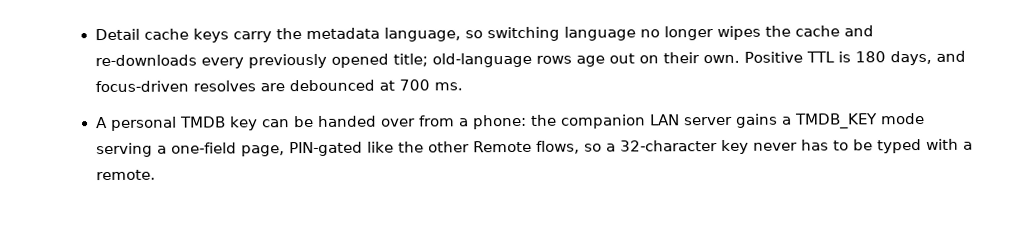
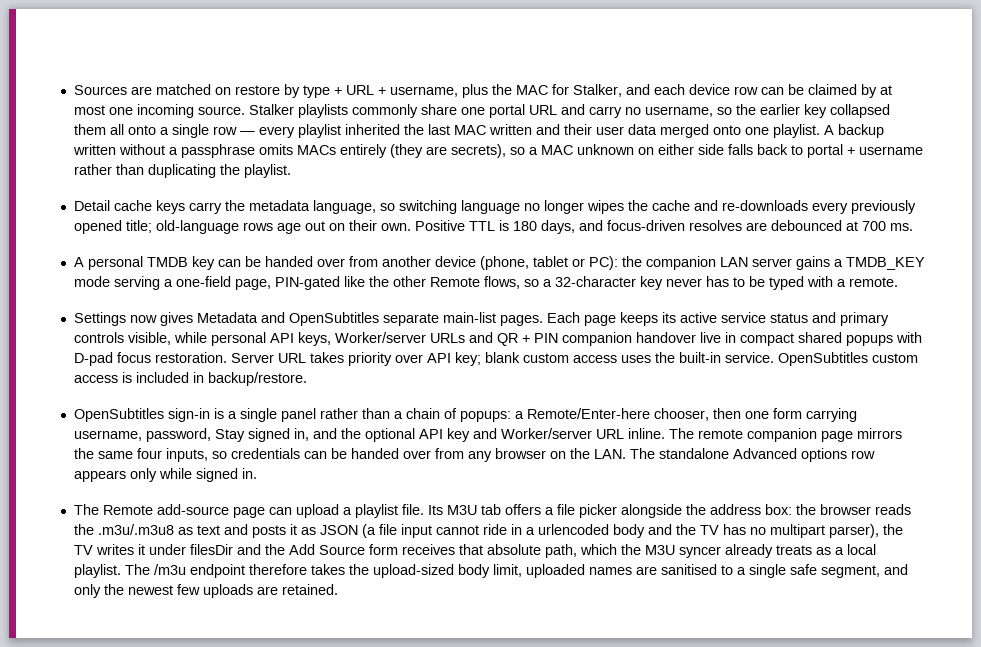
+ Sources are matched on restore by type + URL + username, plus the MAC for Stalker, and each device row can be claimed by at most one incoming source. Stalker playlists commonly share one portal URL and carry no username, so the earlier key collapsed them all onto a single row — every playlist inherited the last MAC written and their user data merged onto one playlist. A backup written without a passphrase omits MACs entirely (they are secrets), so a MAC unknown on either side falls back to portal + username rather than duplicating the playlist.
- A personal TMDB key can be handed over from a phone: the companion LAN server gains a TMDB_KEY mode serving a one-field page, PIN-gated like the other Remote flows, so a 32-character key never has to be typed with a remote.
+ A personal TMDB key can be handed over from another device (phone, tablet or PC): the companion LAN server gains a TMDB_KEY mode serving a one-field page, PIN-gated like the other Remote flows, so a 32-character key never has to be typed with a remote.
+ Settings now gives Metadata and OpenSubtitles separate main-list pages. Each page keeps its active service status and primary controls visible, while personal API keys, Worker/server URLs and QR + PIN companion handover live in compact shared popups with D-pad focus restoration. Server URL takes priority over API key; blank custom access uses the built-in service. OpenSubtitles custom access is included in backup/restore.
+ OpenSubtitles sign-in is a single panel rather than a chain of popups: a Remote/Enter-here chooser, then one form carrying username, password, Stay signed in, and the optional API key and Worker/server URL inline. The remote companion page mirrors the same four inputs, so credentials can be handed over from any browser on the LAN. The standalone Advanced options row appears only while signed in.
+ The Remote add-source page can upload a playlist file. Its M3U tab offers a file picker alongside the address box: the browser reads the .m3u/.m3u8 as text and posts it as JSON (a file input cannot ride in a urlencoded body and the TV has no multipart parser), the TV writes it under filesDir and the Add Source form receives that absolute path, which the M3U syncer already treats as a local playlist. The /m3u endpoint therefore takes the upload-sized body limit, uploaded names are sanitised to a single safe segment, and only the newest few uploads are retained.

